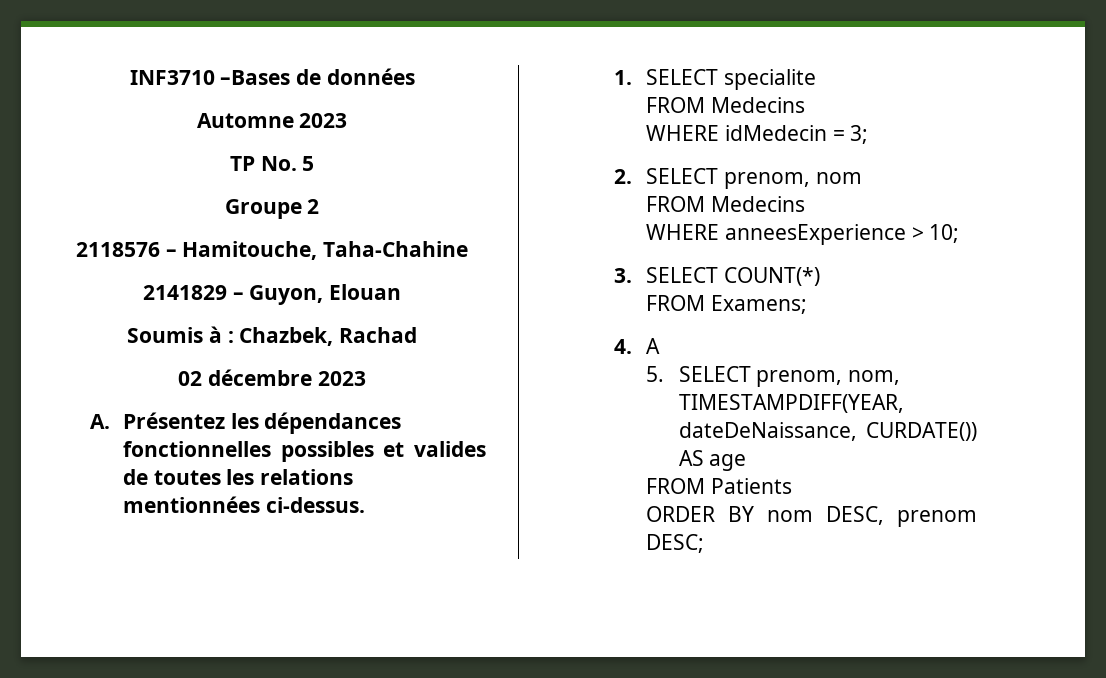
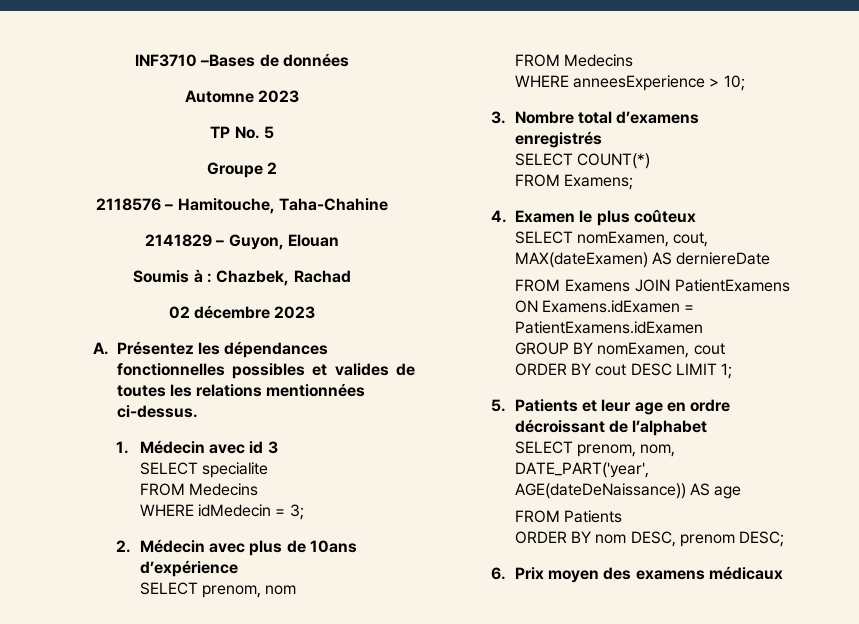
- 1. SELECT specialite
+ 1. Médecin avec id 3
+ SELECT specialite
- 2. SELECT prenom, nom
+ 2. Médecin avec plus de 10ans d’expérience
+ SELECT prenom, nom
- 3. SELECT COUNT(*)
+ 3. Nombre total d’examens enregistrés
+ SELECT COUNT(*)
- 4. A
- 5. SELECT prenom, nom, TIMESTAMPDIFF(YEAR, dateDeNaissance, CURDATE()) AS age
+ 4. Examen le plus coûteux
+ SELECT nomExamen, cout, MAX(dateExamen) AS derniereDate
+ FROM Examens JOIN PatientExamens ON Examens.idExamen = PatientExamens.idExamen
+ GROUP BY nomExamen, cout
+ ORDER BY cout DESC LIMIT 1;
+ 5. Patients et leur age en ordre décroissant de l’alphabet
+ SELECT prenom, nom, DATE_PART('year', AGE(dateDeNaissance)) AS age
+ 6. Prix moyen des examens médicaux

